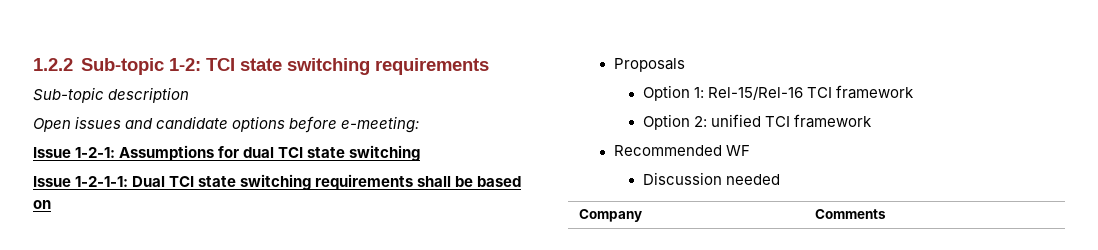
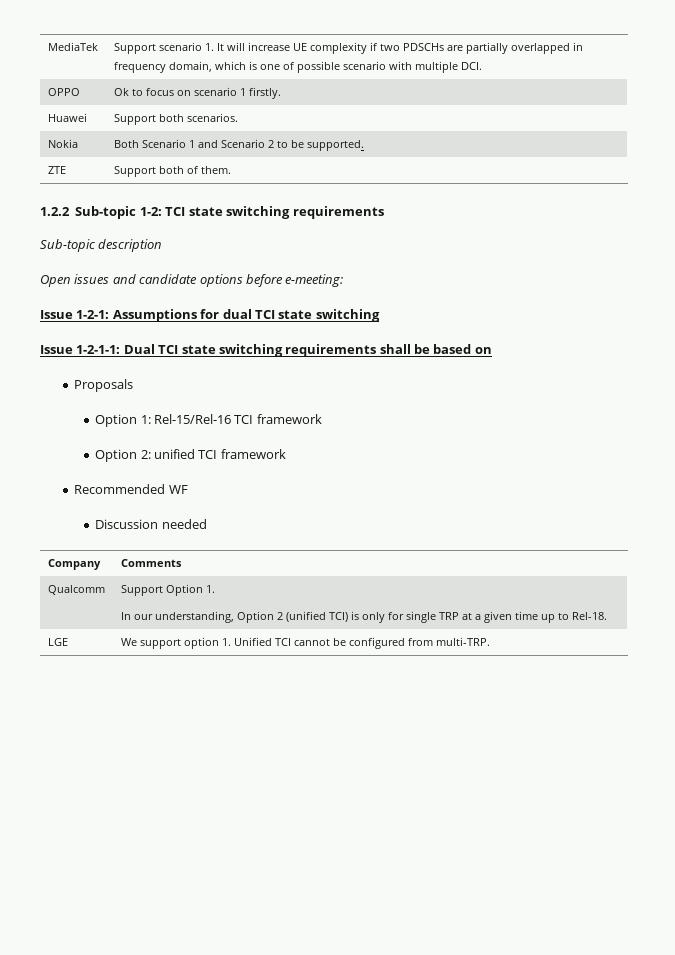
+ MediaTek | Support scenario 1. It will increase UE complexity if two PDSCHs are partially overlapped in frequency domain, which is one of possible scenario with multiple DCI.
+ OPPO | Ok to focus on scenario 1 firstly.
+ Huawei | Support both scenarios.
+ Nokia | Both Scenario 1 and Scenario 2 to be supported.
+ ZTE | Support both of them.
+ Qualcomm | Support Option 1.
+ In our understanding, Option 2 (unified TCI) is only for single TRP at a given time up to Rel-18.
+ LGE | We support option 1. Unified TCI cannot be configured from multi-TRP.

